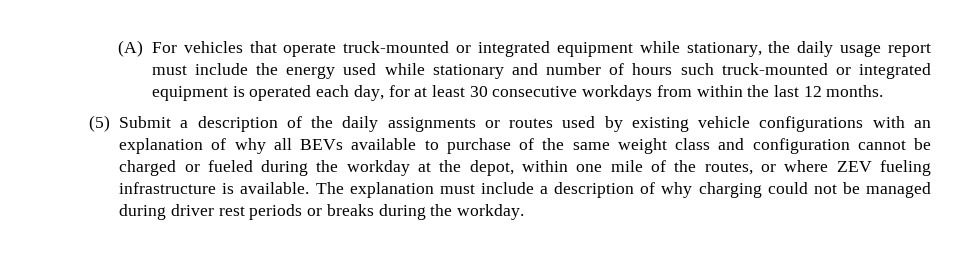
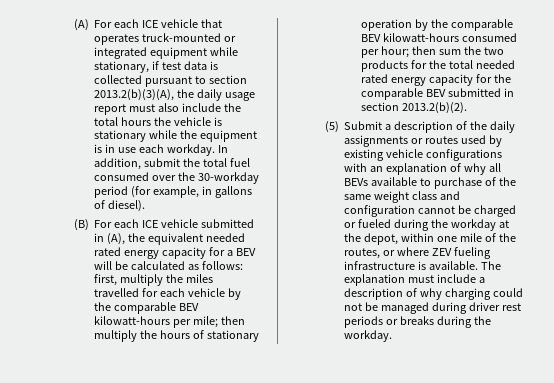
- (A) For vehicles that operate truck-mounted or integrated equipment while stationary, the daily usage report must include the energy used while stationary and number of hours such truck-mounted or integrated equipment is operated each day, for at least 30 consecutive workdays from within the last 12 months.
+ (A) For each ICE vehicle that operates truck-mounted or integrated equipment while stationary, if test data is collected pursuant to section 2013.2(b)(3)(A), the daily usage report must also include the total hours the vehicle is stationary while the equipment is in use each workday. In addition, submit the total fuel consumed over the 30-workday period (for example, in gallons of diesel).
+ (B) For each ICE vehicle submitted in (A), the equivalent needed rated energy capacity for a BEV will be calculated as follows: first, multiply the miles travelled for each vehicle by the comparable BEV kilowatt-hours per mile; then multiply the hours of stationary operation by the comparable BEV kilowatt-hours consumed per hour; then sum the two products for the total needed rated energy capacity for the comparable BEV submitted in section 2013.2(b)(2).

